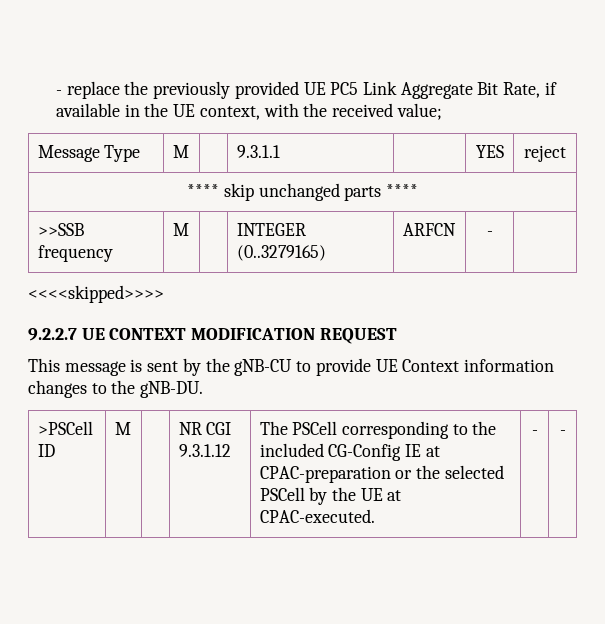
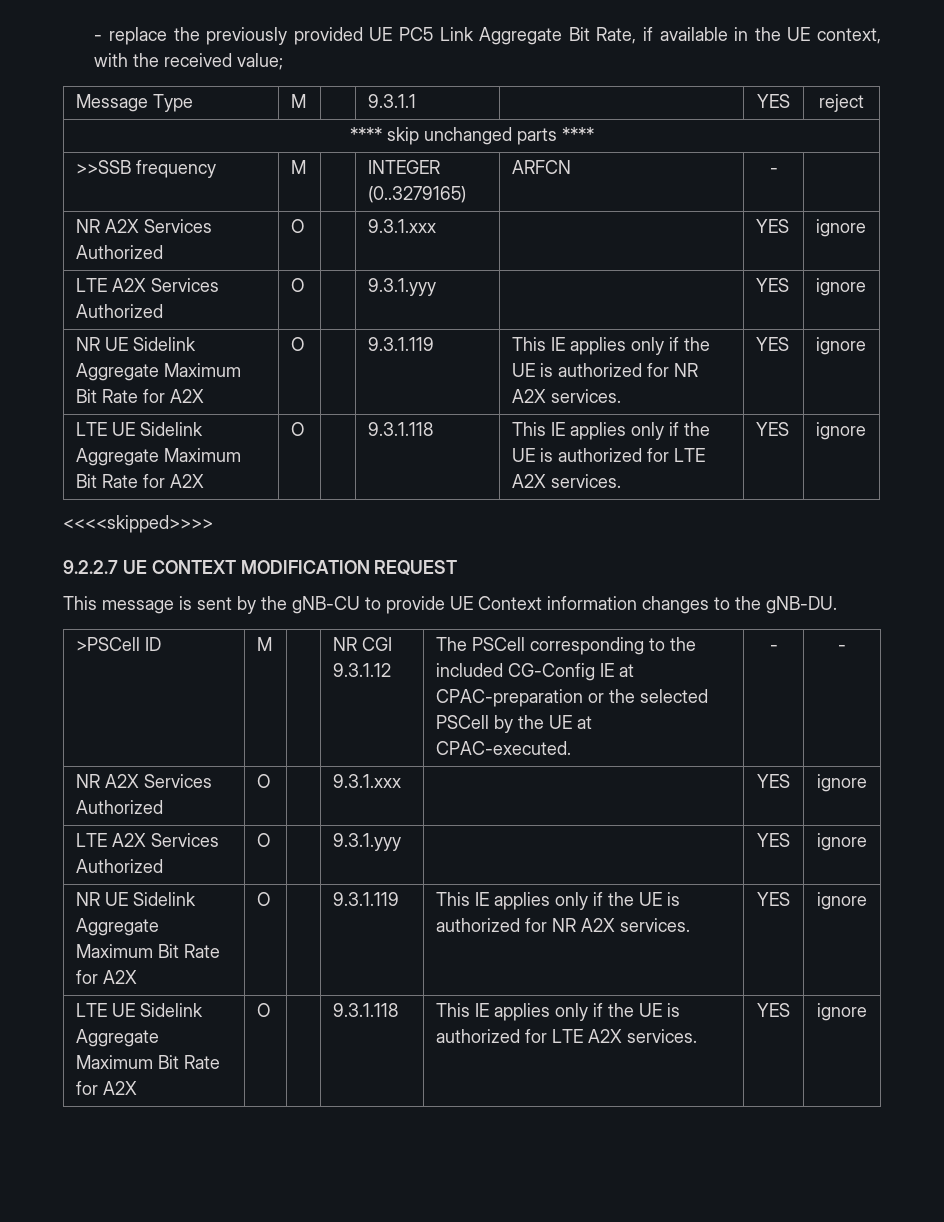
  >>SSB frequency | M | | INTEGER (0..3279165) | ARFCN | - |
+ NR A2X Services Authorized | O | | 9.3.1.xxx | | YES | ignore
+ LTE A2X Services Authorized | O | | 9.3.1.yyy | | YES | ignore
+ NR UE Sidelink Aggregate Maximum Bit Rate for A2X | O | | 9.3.1.119 | This IE applies only if the UE is authorized for NR A2X services. | YES | ignore
+ LTE UE Sidelink Aggregate Maximum Bit Rate for A2X | O | | 9.3.1.118 | This IE applies only if the UE is authorized for LTE A2X services. | YES | ignore
  >PSCell ID | M | | NR CGI 9.3.1.12 | The PSCell corresponding to the included CG-Config IE at CPAC-preparation or the selected PSCell by the UE at CPAC-executed. | - | -
+ NR A2X Services Authorized | O | | 9.3.1.xxx | | YES | ignore
+ LTE A2X Services Authorized | O | | 9.3.1.yyy | | YES | ignore
+ NR UE Sidelink Aggregate Maximum Bit Rate for A2X | O | | 9.3.1.119 | This IE applies only if the UE is authorized for NR A2X services. | YES | ignore
+ LTE UE Sidelink Aggregate Maximum Bit Rate for A2X | O | | 9.3.1.118 | This IE applies only if the UE is authorized for LTE A2X services. | YES | ignore

